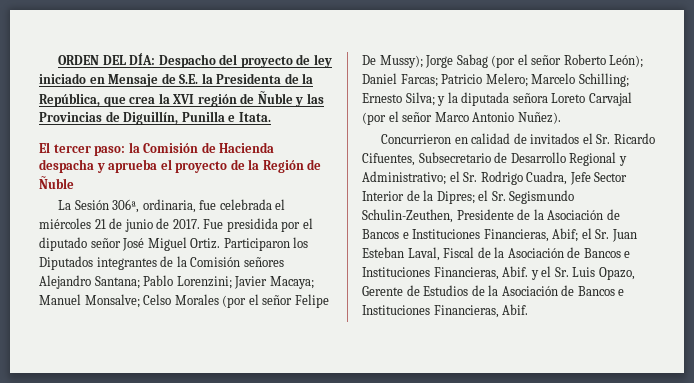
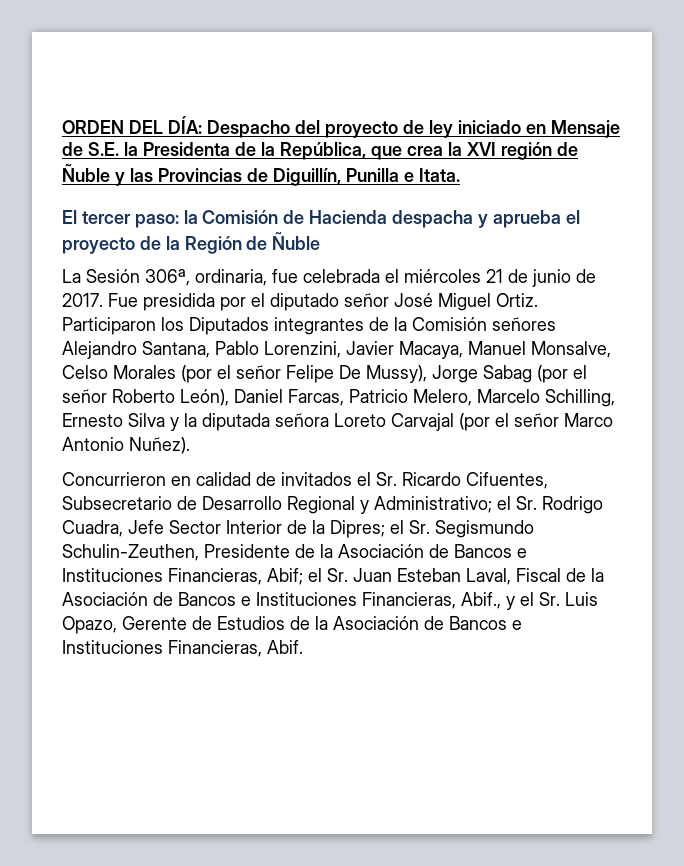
- Participaron los Diputados integrantes de la Comisión señores Alejandro Santana; Pablo Lorenzini; Javier Macaya; Manuel Monsalve; Celso Morales (por el señor Felipe De Mussy); Jorge Sabag (por el señor Roberto León); Daniel Farcas; Patricio Melero; Marcelo Schilling; Ernesto Silva; y la diputada señora Loreto Carvajal (por el señor Marco Antonio Nuñez).
+ Participaron los Diputados integrantes de la Comisión señores Alejandro Santana, Pablo Lorenzini, Javier Macaya, Manuel Monsalve, Celso Morales (por el señor Felipe De Mussy), Jorge Sabag (por el señor Roberto León), Daniel Farcas, Patricio Melero, Marcelo Schilling, Ernesto Silva y la diputada señora Loreto Carvajal (por el señor Marco Antonio Nuñez).
- el Sr. Juan Esteban Laval, Fiscal de la Asociación de Bancos e Instituciones Financieras, Abif. y el Sr. Luis Opazo, Gerente de Estudios de la Asociación de Bancos e Instituciones Financieras, Abif.
+ el Sr. Juan Esteban Laval, Fiscal de la Asociación de Bancos e Instituciones Financieras, Abif., y el Sr. Luis Opazo, Gerente de Estudios de la Asociación de Bancos e Instituciones Financieras, Abif.

